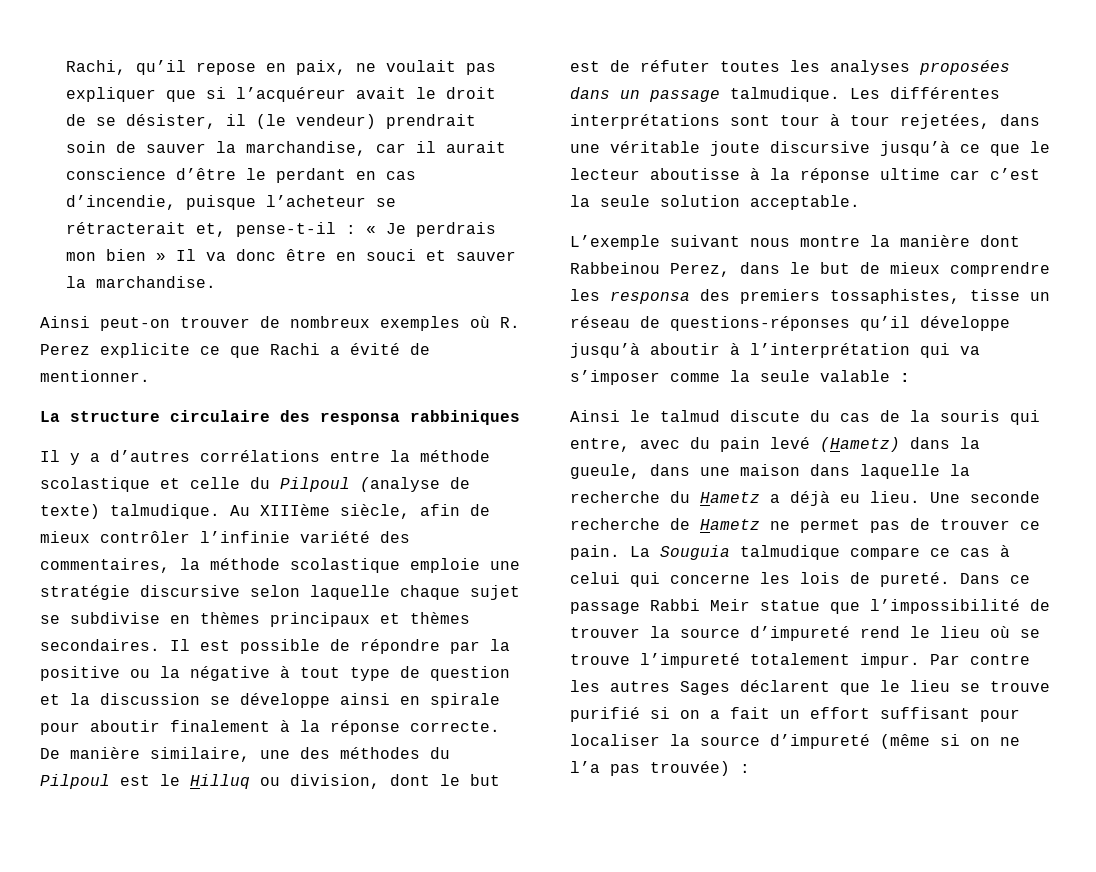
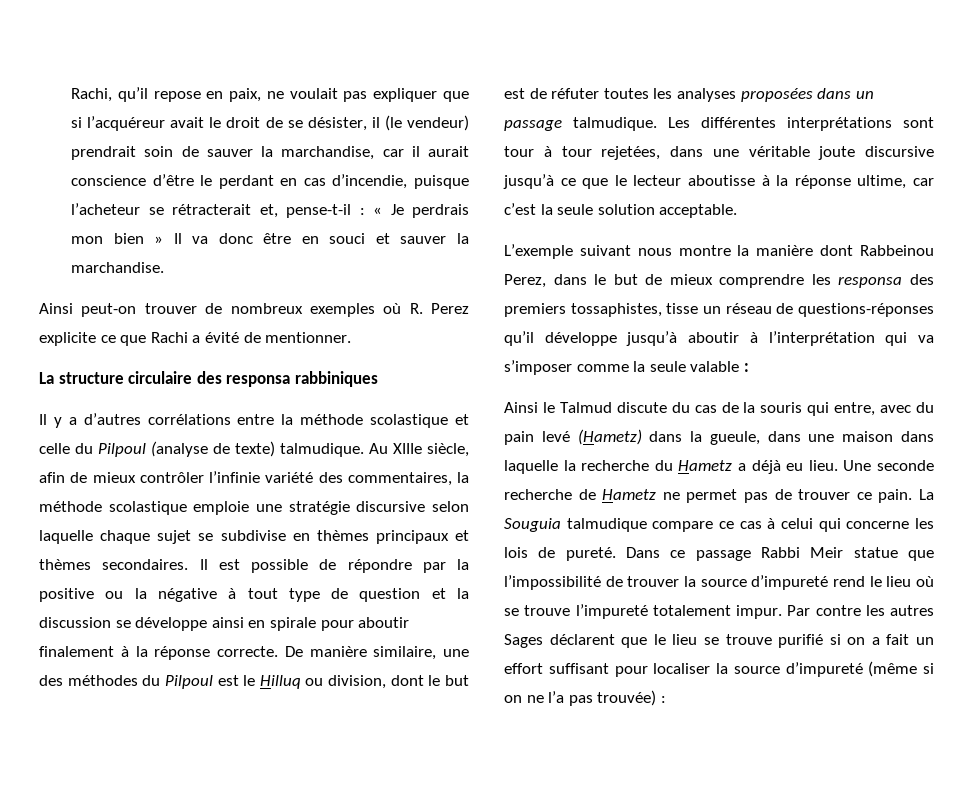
- Au XIIIème siècle, afin de mieux contrôler l’infinie variété des commentaires, la méthode scolastique emploie une stratégie discursive selon laquelle chaque sujet se subdivise en thèmes principaux et thèmes secondaires.
+ Au XIIIe siècle, afin de mieux contrôler l’infinie variété des commentaires, la méthode scolastique emploie une stratégie discursive selon laquelle chaque sujet se subdivise en thèmes principaux et thèmes secondaires.
- Les différentes interprétations sont tour à tour rejetées, dans une véritable joute discursive jusqu’à ce que le lecteur aboutisse à la réponse ultime car c’est la seule solution acceptable.
+ Les différentes interprétations sont tour à tour rejetées, dans une véritable joute discursive jusqu’à ce que le lecteur aboutisse à la réponse ultime, car c’est la seule solution acceptable.
- Ainsi le talmud discute du cas de la souris qui entre, avec du pain levé (Hametz) dans la gueule, dans une maison dans laquelle la recherche du Hametz a déjà eu lieu.
+ Ainsi le Talmud discute du cas de la souris qui entre, avec du pain levé (Hametz) dans la gueule, dans une maison dans laquelle la recherche du Hametz a déjà eu lieu.

